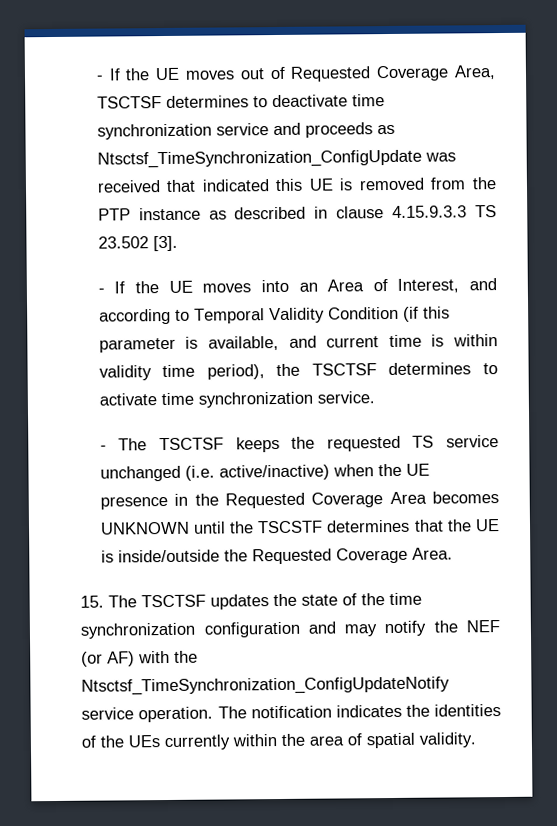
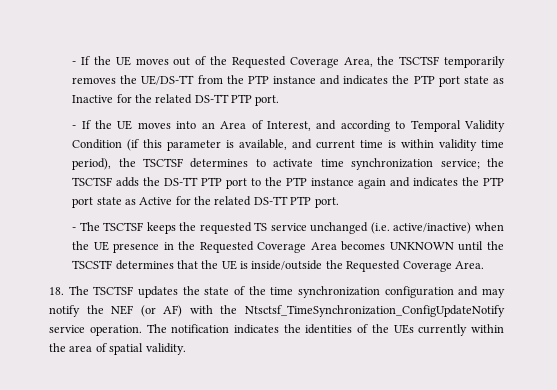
- - If the UE moves out of Requested Coverage Area, TSCTSF determines to deactivate time synchronization service and proceeds as Ntsctsf_TimeSynchronization_ConfigUpdate was received that indicated this UE is removed from the PTP instance as described in clause 4.15.9.3.3 TS 23.502 [3].
+ - If the UE moves out of the Requested Coverage Area, the TSCTSF temporarily removes the UE/DS-TT from the PTP instance and indicates the PTP port state as Inactive for the related DS-TT PTP port.
- - If the UE moves into an Area of Interest, and according to Temporal Validity Condition (if this parameter is available, and current time is within validity time period), the TSCTSF determines to activate time synchronization service.
+ - If the UE moves into an Area of Interest, and according to Temporal Validity Condition (if this parameter is available, and current time is within validity time period), the TSCTSF determines to activate time synchronization service; the TSCTSF adds the DS-TT PTP port to the PTP instance again and indicates the PTP port state as Active for the related DS-TT PTP port.
- 15. The TSCTSF updates the state of the time synchronization configuration and may notify the NEF (or AF) with the Ntsctsf_TimeSynchronization_ConfigUpdateNotify service operation.
+ 18. The TSCTSF updates the state of the time synchronization configuration and may notify the NEF (or AF) with the Ntsctsf_TimeSynchronization_ConfigUpdateNotify service operation.

